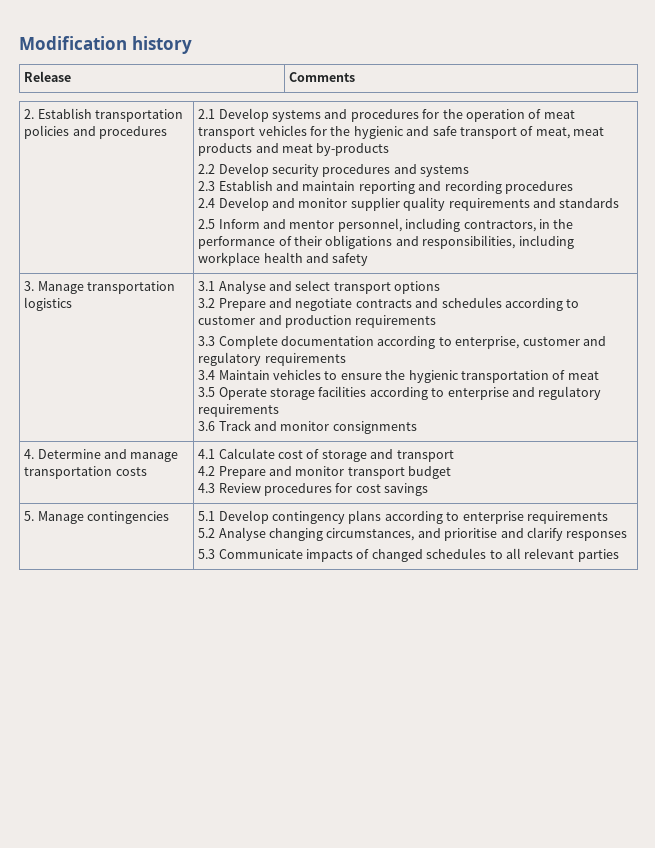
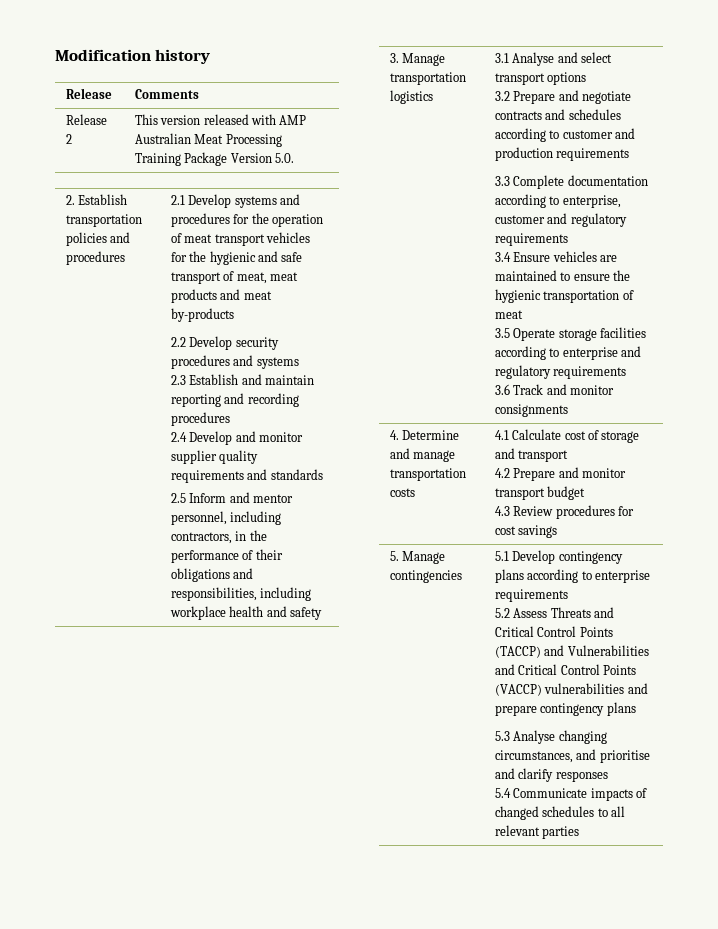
+ Release 2 | This version released with AMP Australian Meat Processing Training Package Version 5.0.
- 3.4 Maintain vehicles to ensure the hygienic transportation of meat
+ 3.4 Ensure vehicles are maintained to ensure the hygienic transportation of meat
- 5.2 Analyse changing circumstances, and prioritise and clarify responses
+ 5.2 Assess Threats and Critical Control Points (TACCP) and Vulnerabilities and Critical Control Points (VACCP) vulnerabilities and prepare contingency plans
+ 5.3 Analyse changing circumstances, and prioritise and clarify responses
- 5.3 Communicate impacts of changed schedules to all relevant parties
+ 5.4 Communicate impacts of changed schedules to all relevant parties

